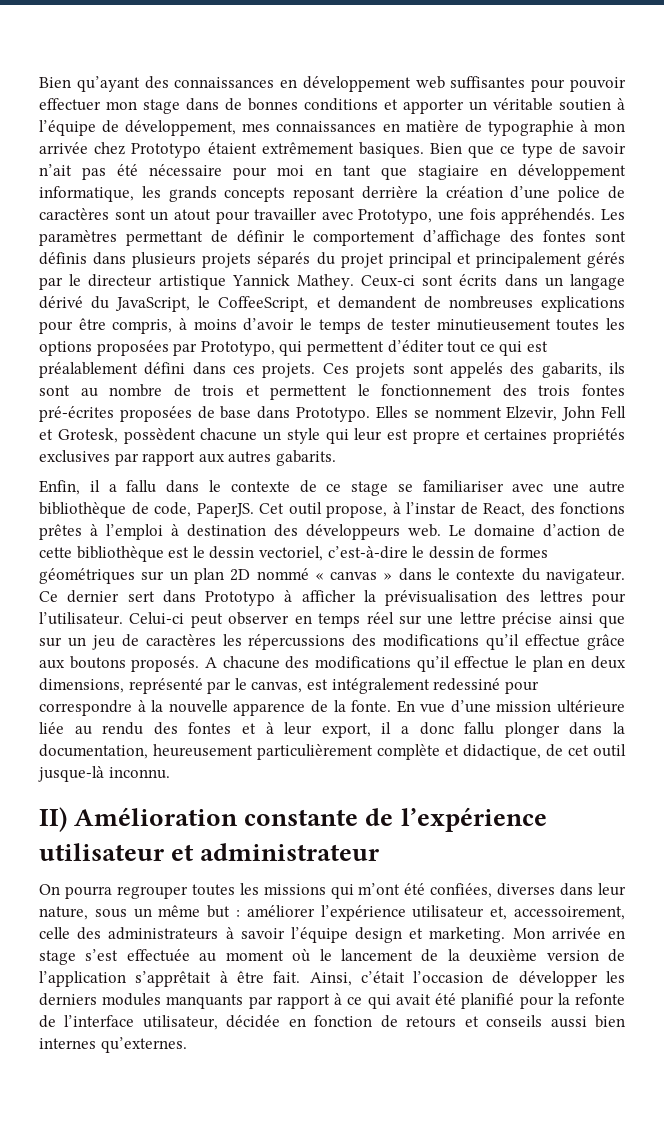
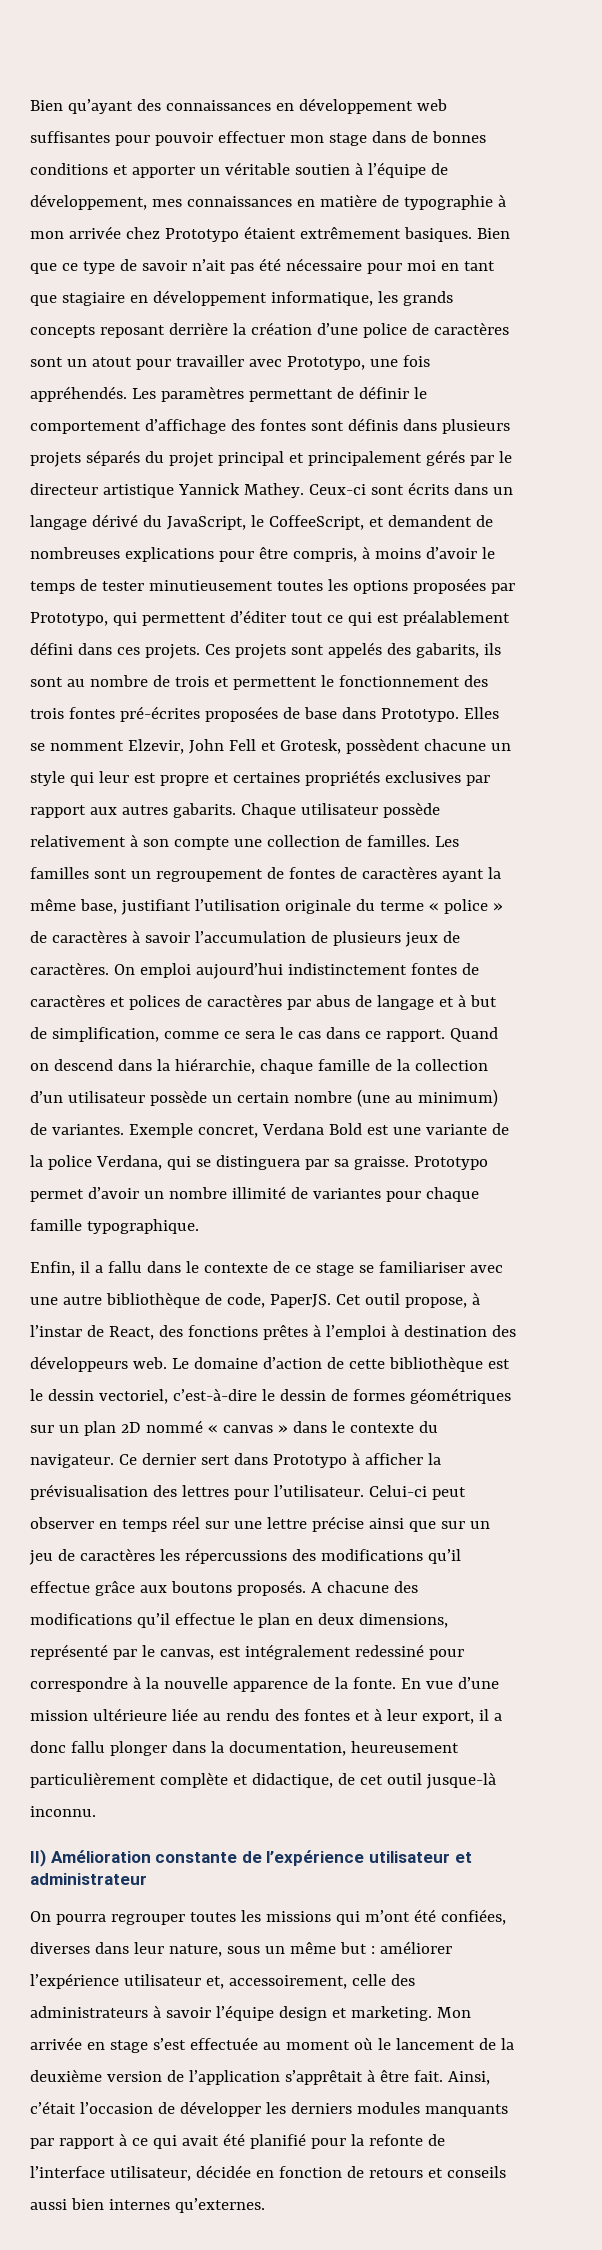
+ Chaque utilisateur possède relativement à son compte une collection de familles. Les familles sont un regroupement de fontes de caractères ayant la même base, justifiant l’utilisation originale du terme « police » de caractères à savoir l’accumulation de plusieurs jeux de caractères. On emploi aujourd’hui indistinctement fontes de caractères et polices de caractères par abus de langage et à but de simplification, comme ce sera le cas dans ce rapport. Quand on descend dans la hiérarchie, chaque famille de la collection d’un utilisateur possède un certain nombre (une au minimum) de variantes. Exemple concret, Verdana Bold est une variante de la police Verdana, qui se distinguera par sa graisse. Prototypo permet d’avoir un nombre illimité de variantes pour chaque famille typographique.

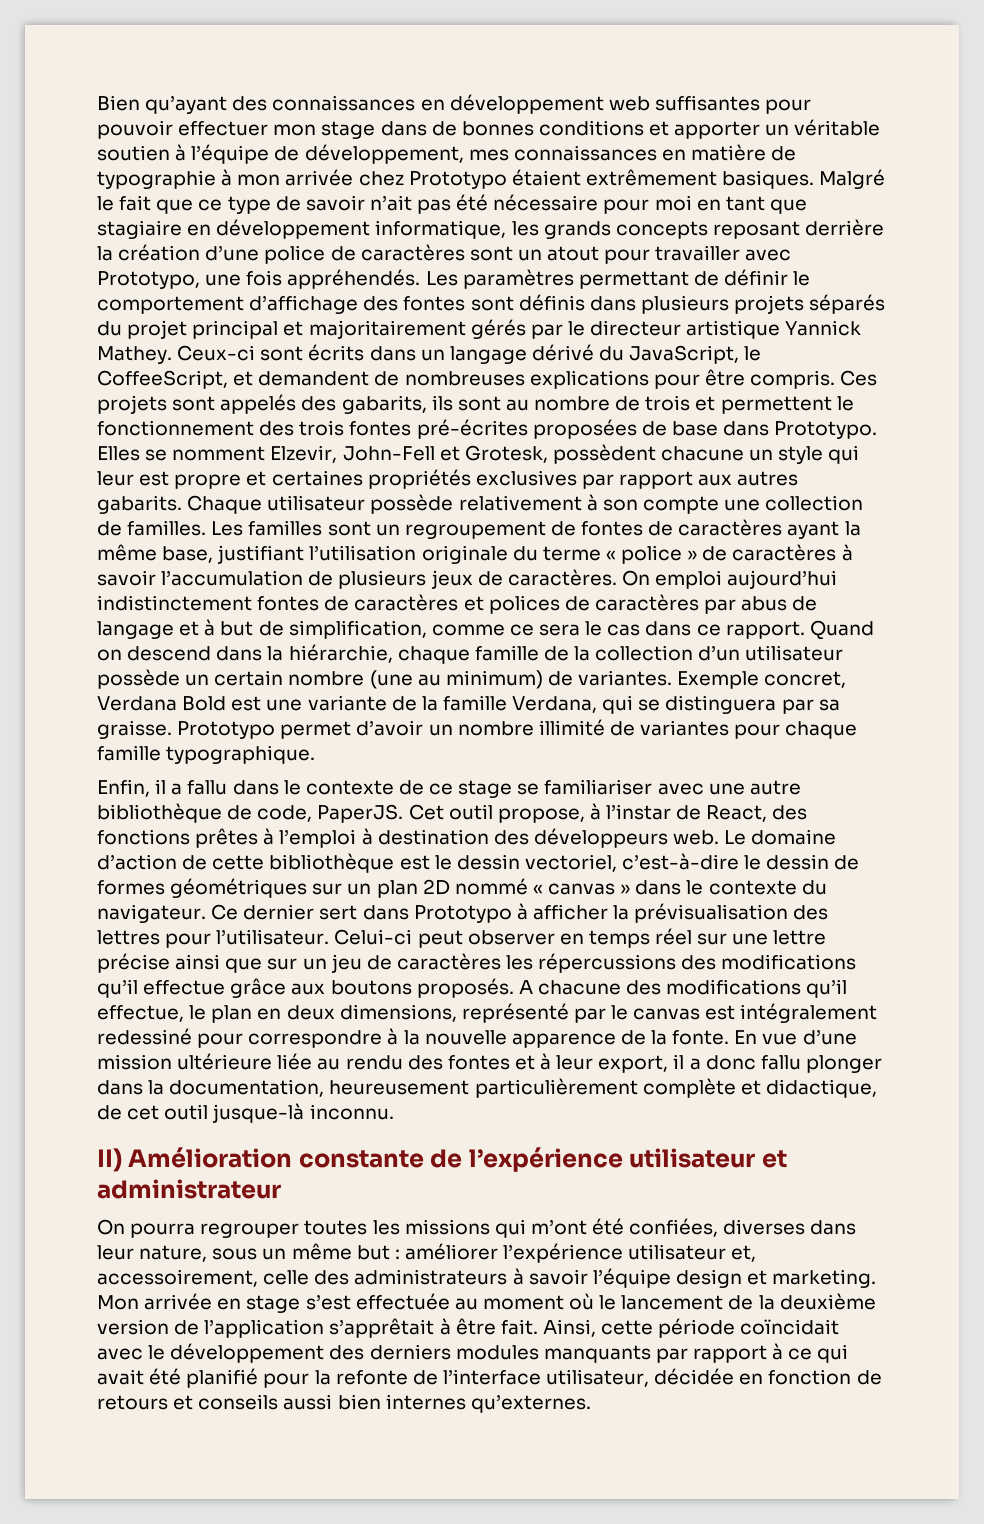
- Bien que ce type de savoir n’ait pas été nécessaire pour moi en tant que stagiaire en développement informatique, les grands concepts reposant derrière la création d’une police de caractères sont un atout pour travailler avec Prototypo, une fois appréhendés.
+ Malgré le fait que ce type de savoir n’ait pas été nécessaire pour moi en tant que stagiaire en développement informatique, les grands concepts reposant derrière la création d’une police de caractères sont un atout pour travailler avec Prototypo, une fois appréhendés.
- Les paramètres permettant de définir le comportement d’affichage des fontes sont définis dans plusieurs projets séparés du projet principal et principalement gérés par le directeur artistique Yannick Mathey.
+ Les paramètres permettant de définir le comportement d’affichage des fontes sont définis dans plusieurs projets séparés du projet principal et majoritairement gérés par le directeur artistique Yannick Mathey.
- Ceux-ci sont écrits dans un langage dérivé du JavaScript, le CoffeeScript, et demandent de nombreuses explications pour être compris, à moins d’avoir le temps de tester minutieusement toutes les options proposées par Prototypo, qui permettent d’éditer tout ce qui est préalablement défini dans ces projets.
+ Ceux-ci sont écrits dans un langage dérivé du JavaScript, le CoffeeScript, et demandent de nombreuses explications pour être compris.
- Elles se nomment Elzevir, John Fell et Grotesk, possèdent chacune un style qui leur est propre et certaines propriétés exclusives par rapport aux autres gabarits.
+ Elles se nomment Elzevir, John-Fell et Grotesk, possèdent chacune un style qui leur est propre et certaines propriétés exclusives par rapport aux autres gabarits.
- Exemple concret, Verdana Bold est une variante de la police Verdana, qui se distinguera par sa graisse.
+ Exemple concret, Verdana Bold est une variante de la famille Verdana, qui se distinguera par sa graisse.
- A chacune des modifications qu’il effectue le plan en deux dimensions, représenté par le canvas, est intégralement redessiné pour correspondre à la nouvelle apparence de la fonte.
+ A chacune des modifications qu’il effectue, le plan en deux dimensions, représenté par le canvas est intégralement redessiné pour correspondre à la nouvelle apparence de la fonte.
- Ainsi, c’était l’occasion de développer les derniers modules manquants par rapport à ce qui avait été planifié pour la refonte de l’interface utilisateur, décidée en fonction de retours et conseils aussi bien internes qu’externes.
+ Ainsi, cette période coïncidait avec le développement des derniers modules manquants par rapport à ce qui avait été planifié pour la refonte de l’interface utilisateur, décidée en fonction de retours et conseils aussi bien internes qu’externes.

